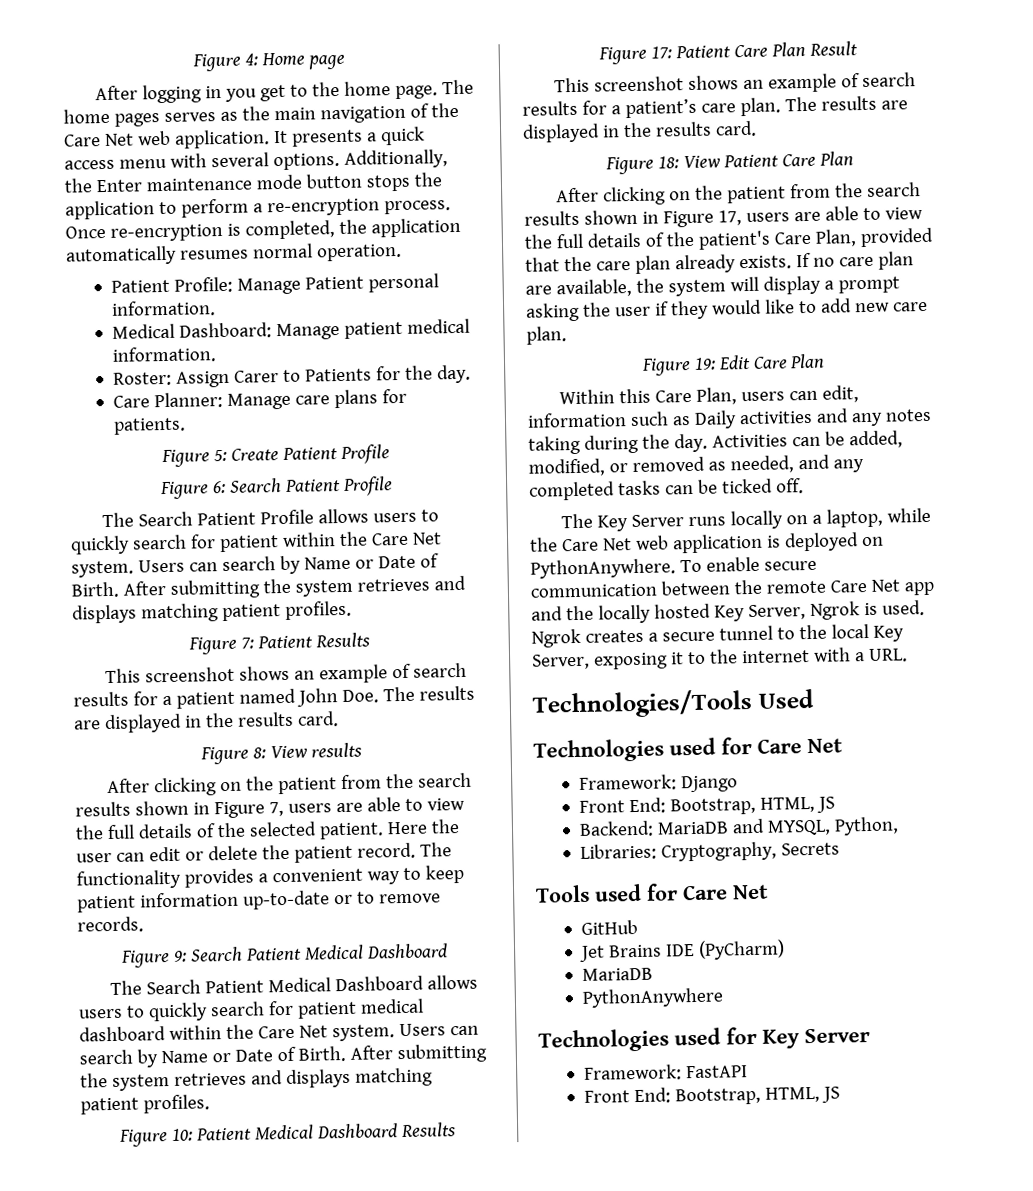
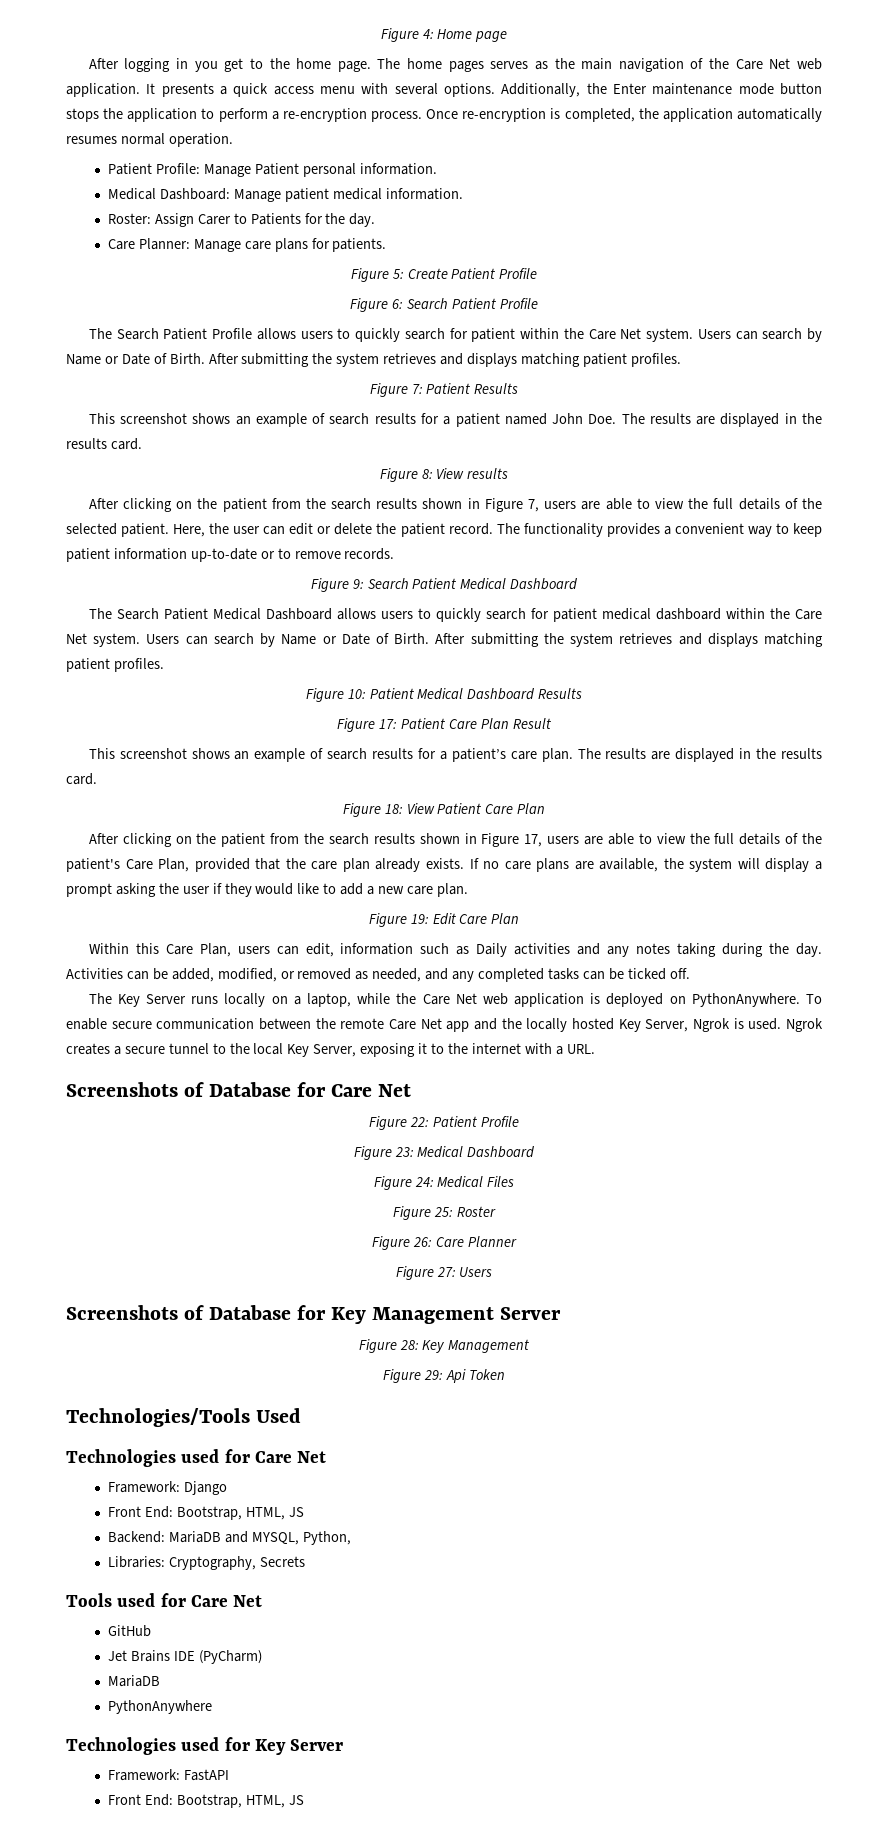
- Here the user can edit or delete the patient record.
+ Here, the user can edit or delete the patient record.
- If no care plan are available, the system will display a prompt asking the user if they would like to add new care plan.
+ If no care plans are available, the system will display a prompt asking the user if they would like to add a new care plan.
+ Screenshots of Database for Care Net
+ Figure 22: Patient Profile
+ Figure 23: Medical Dashboard
+ Figure 24: Medical Files
+ Figure 25: Roster
+ Figure 26: Care Planner
+ Figure 27: Users
+ Screenshots of Database for Key Management Server
+ Figure 28: Key Management
+ Figure 29: Api Token

